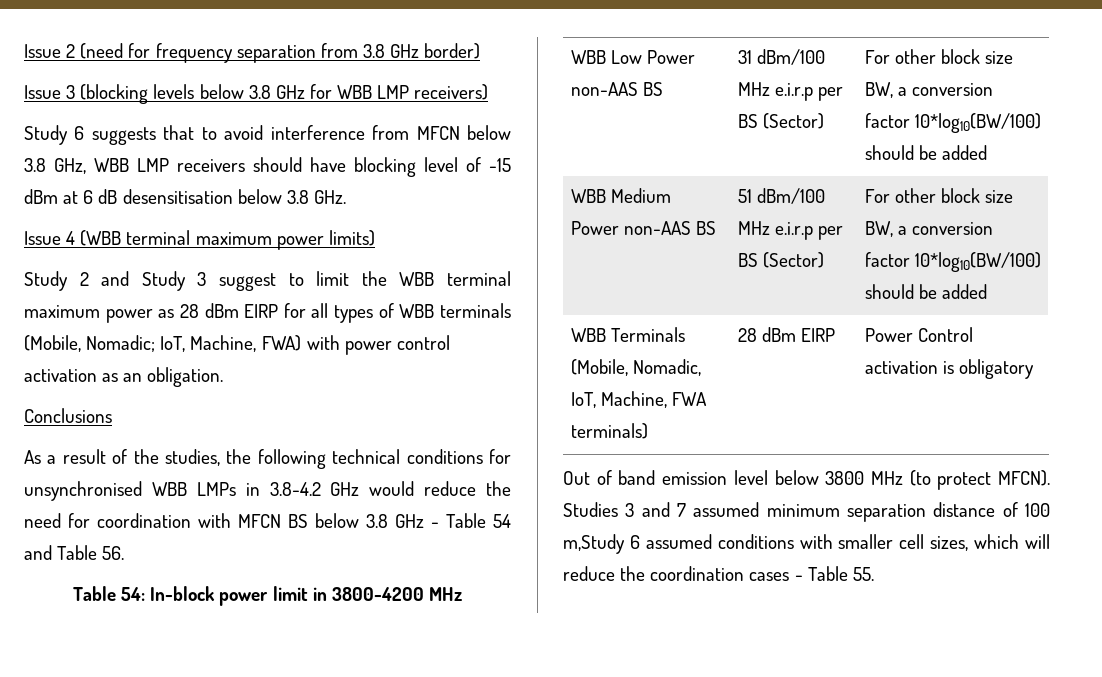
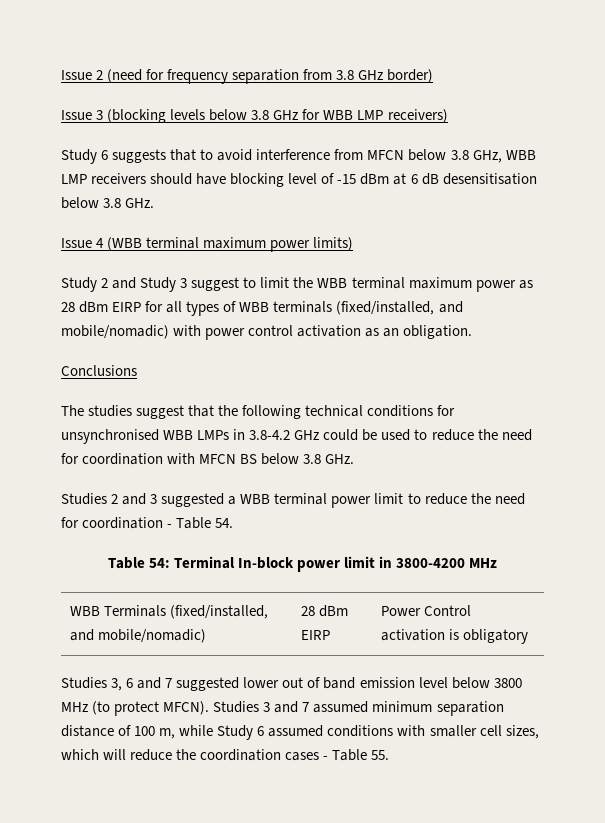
- Study 2 and Study 3 suggest to limit the WBB terminal maximum power as 28 dBm EIRP for all types of WBB terminals (Mobile, Nomadic; IoT, Machine, FWA) with power control activation as an obligation.
+ Study 2 and Study 3 suggest to limit the WBB terminal maximum power as 28 dBm EIRP for all types of WBB terminals (fixed/installed, and mobile/nomadic) with power control activation as an obligation.
- As a result of the studies, the following technical conditions for unsynchronised WBB LMPs in 3.8-4.2 GHz would reduce the need for coordination with MFCN BS below 3.8 GHz - Table 54 and Table 56.
+ The studies suggest that the following technical conditions for unsynchronised WBB LMPs in 3.8-4.2 GHz could be used to reduce the need for coordination with MFCN BS below 3.8 GHz.
+ Studies 2 and 3 suggested a WBB terminal power limit to reduce the need for coordination - Table 54.
- Table 54: In-block power limit in 3800-4200 MHz
+ Table 54: Terminal In-block power limit in 3800-4200 MHz
- WBB Low Power non-AAS BS | 31 dBm/100 MHz e.i.r.p per BS (Sector) | For other block size BW, a conversion factor 10*log10(BW/100) should be added
- WBB Medium Power non-AAS BS | 51 dBm/100 MHz e.i.r.p per BS (Sector) | For other block size BW, a conversion factor 10*log10(BW/100) should be added
- WBB Terminals (Mobile, Nomadic, IoT, Machine, FWA terminals) | 28 dBm EIRP | Power Control activation is obligatory
+ WBB Terminals (fixed/installed, and mobile/nomadic) | 28 dBm EIRP | Power Control activation is obligatory
- Out of band emission level below 3800 MHz (to protect MFCN).
+ Studies 3, 6 and 7 suggested lower out of band emission level below 3800 MHz (to protect MFCN).
- Studies 3 and 7 assumed minimum separation distance of 100 m,Study 6 assumed conditions with smaller cell sizes, which will reduce the coordination cases - Table 55.
+ Studies 3 and 7 assumed minimum separation distance of 100 m, while Study 6 assumed conditions with smaller cell sizes, which will reduce the coordination cases - Table 55.

